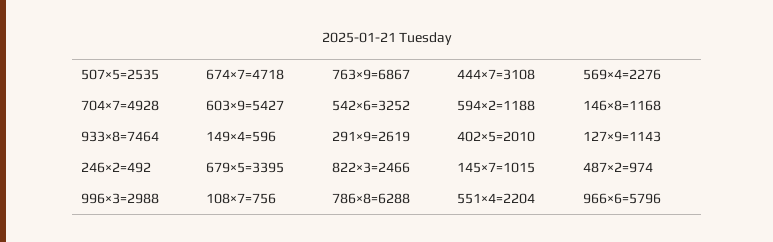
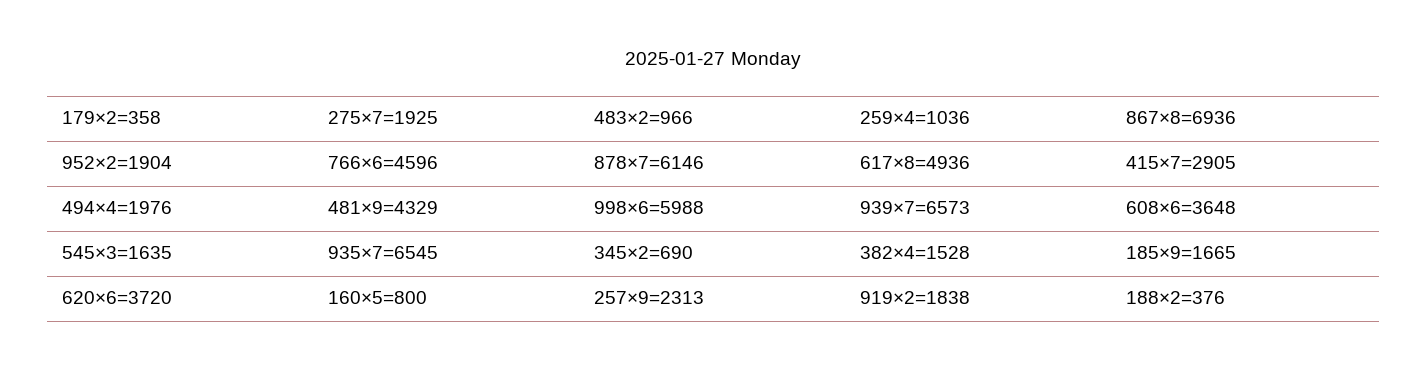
- 2025-01-21 Tuesday
- 507×5=2535 | 674×7=4718 | 763×9=6867 | 444×7=3108 | 569×4=2276
- 704×7=4928 | 603×9=5427 | 542×6=3252 | 594×2=1188 | 146×8=1168
- 933×8=7464 | 149×4=596 | 291×9=2619 | 402×5=2010 | 127×9=1143
- 246×2=492 | 679×5=3395 | 822×3=2466 | 145×7=1015 | 487×2=974
- 996×3=2988 | 108×7=756 | 786×8=6288 | 551×4=2204 | 966×6=5796
+ 2025-01-27 Monday
+ 179×2=358 | 275×7=1925 | 483×2=966 | 259×4=1036 | 867×8=6936
+ 952×2=1904 | 766×6=4596 | 878×7=6146 | 617×8=4936 | 415×7=2905
+ 494×4=1976 | 481×9=4329 | 998×6=5988 | 939×7=6573 | 608×6=3648
+ 545×3=1635 | 935×7=6545 | 345×2=690 | 382×4=1528 | 185×9=1665
+ 620×6=3720 | 160×5=800 | 257×9=2313 | 919×2=1838 | 188×2=376

